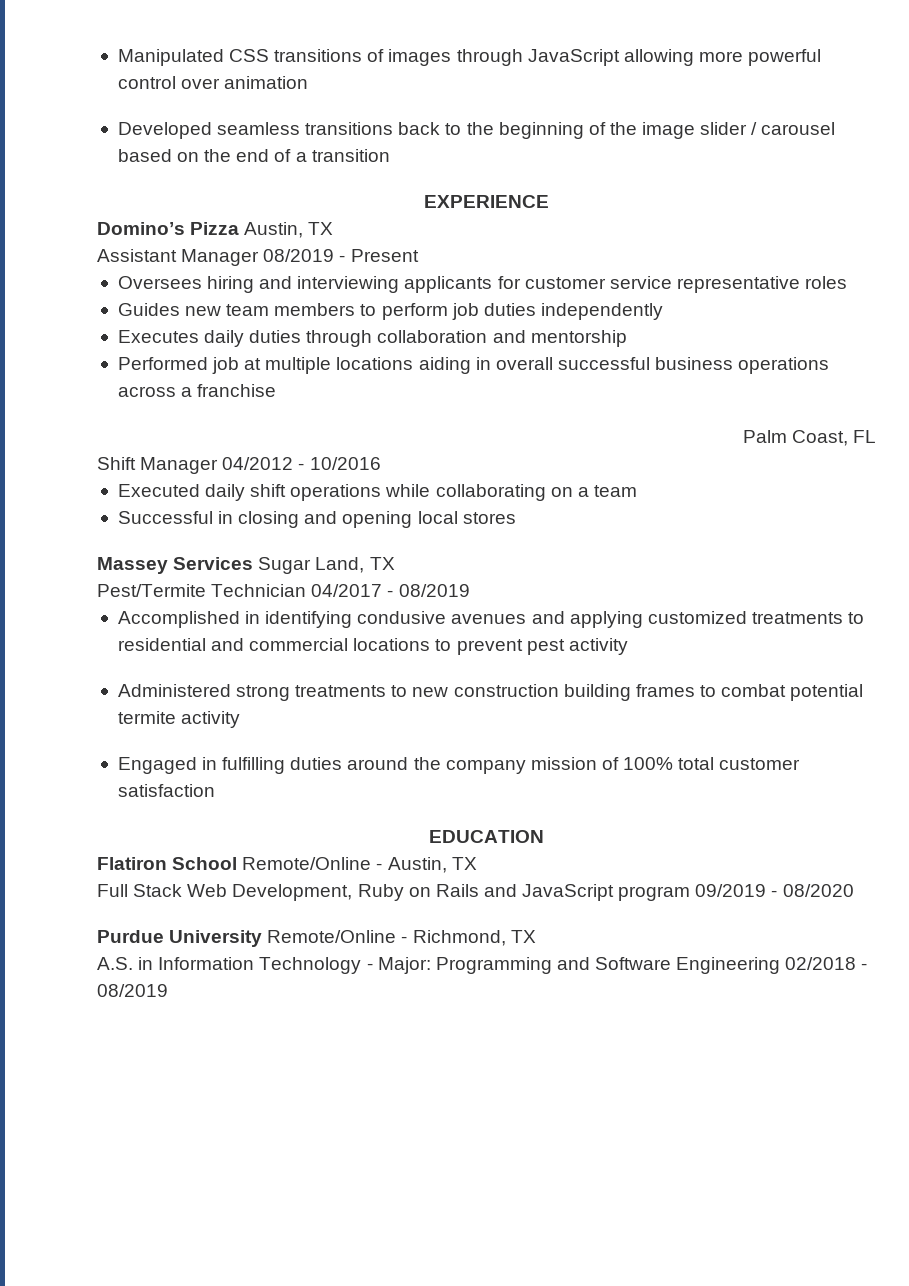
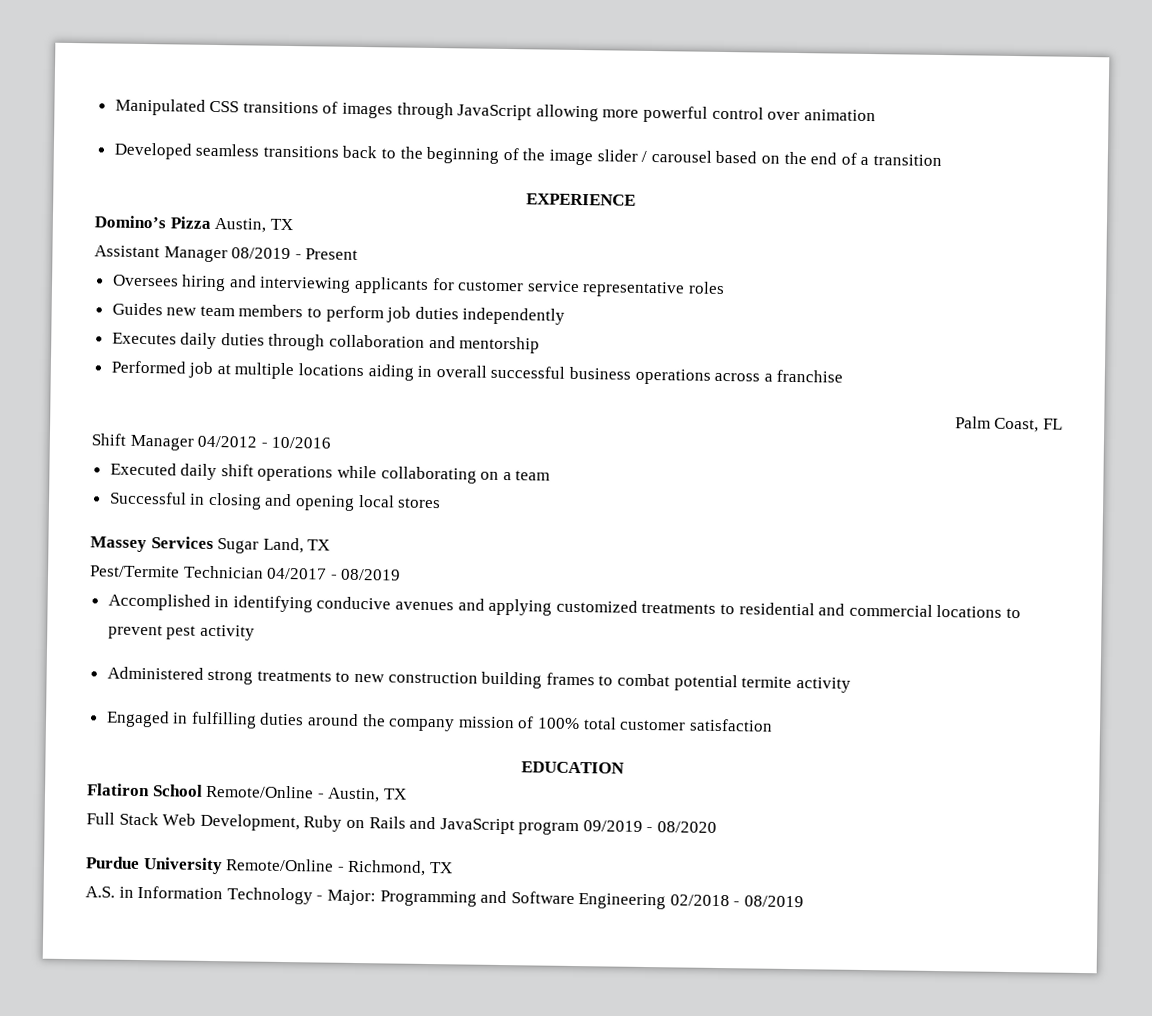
- Accomplished in identifying condusive avenues and applying customized treatments to residential and commercial locations to prevent pest activity
+ Accomplished in identifying conducive avenues and applying customized treatments to residential and commercial locations to prevent pest activity

